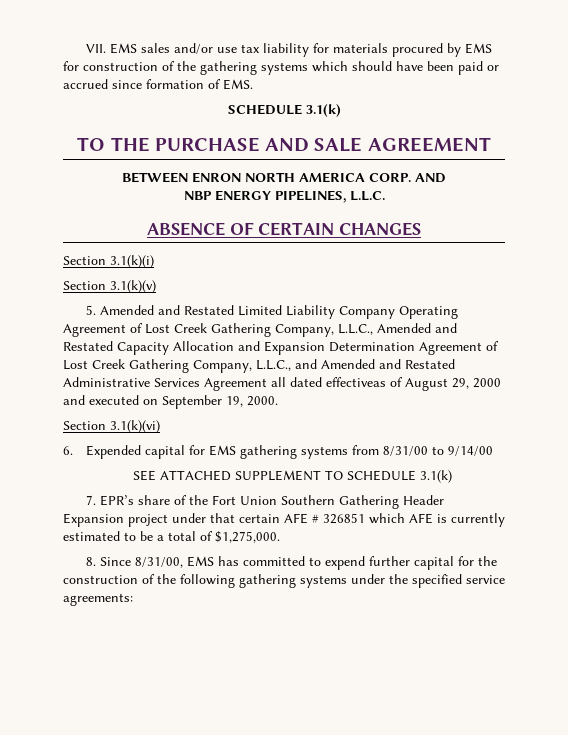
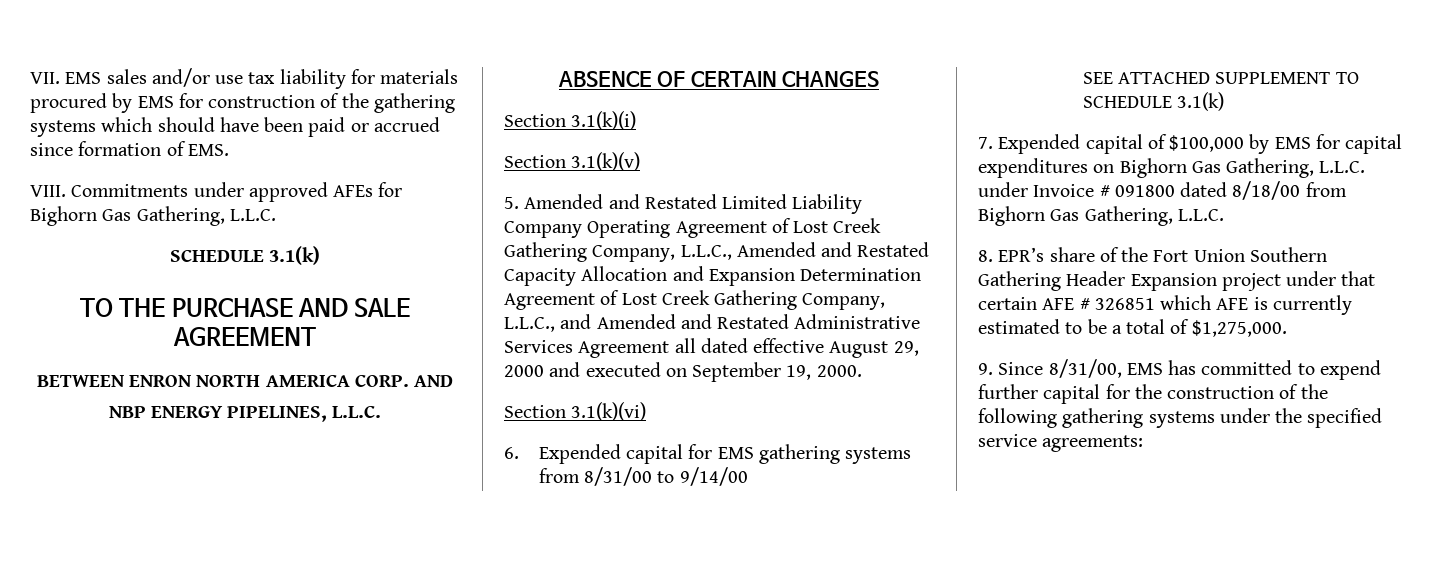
+ VIII. Commitments under approved AFEs for Bighorn Gas Gathering, L.L.C.
- 5. Amended and Restated Limited Liability Company Operating Agreement of Lost Creek Gathering Company, L.L.C., Amended and Restated Capacity Allocation and Expansion Determination Agreement of Lost Creek Gathering Company, L.L.C., and Amended and Restated Administrative Services Agreement all dated effectiveas of August 29, 2000 and executed on September 19, 2000.
+ 5. Amended and Restated Limited Liability Company Operating Agreement of Lost Creek Gathering Company, L.L.C., Amended and Restated Capacity Allocation and Expansion Determination Agreement of Lost Creek Gathering Company, L.L.C., and Amended and Restated Administrative Services Agreement all dated effective August 29, 2000 and executed on September 19, 2000.
- 7. EPR’s share of the Fort Union Southern Gathering Header Expansion project under that certain AFE # 326851 which AFE is currently estimated to be a total of $1,275,000.
+ 7. Expended capital of $100,000 by EMS for capital expenditures on Bighorn Gas Gathering, L.L.C. under Invoice # 091800 dated 8/18/00 from Bighorn Gas Gathering, L.L.C.
+ 8. EPR’s share of the Fort Union Southern Gathering Header Expansion project under that certain AFE # 326851 which AFE is currently estimated to be a total of $1,275,000.
- 8. Since 8/31/00, EMS has committed to expend further capital for the construction of the following gathering systems under the specified service agreements:
+ 9. Since 8/31/00, EMS has committed to expend further capital for the construction of the following gathering systems under the specified service agreements:

